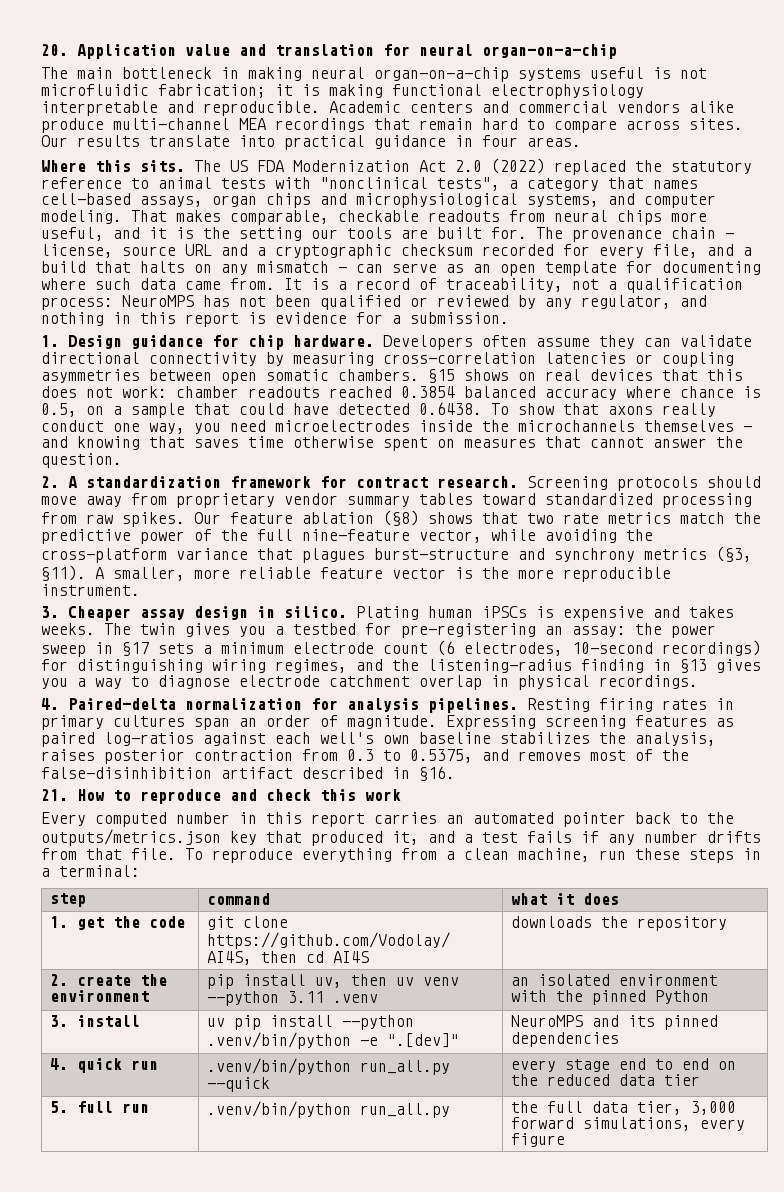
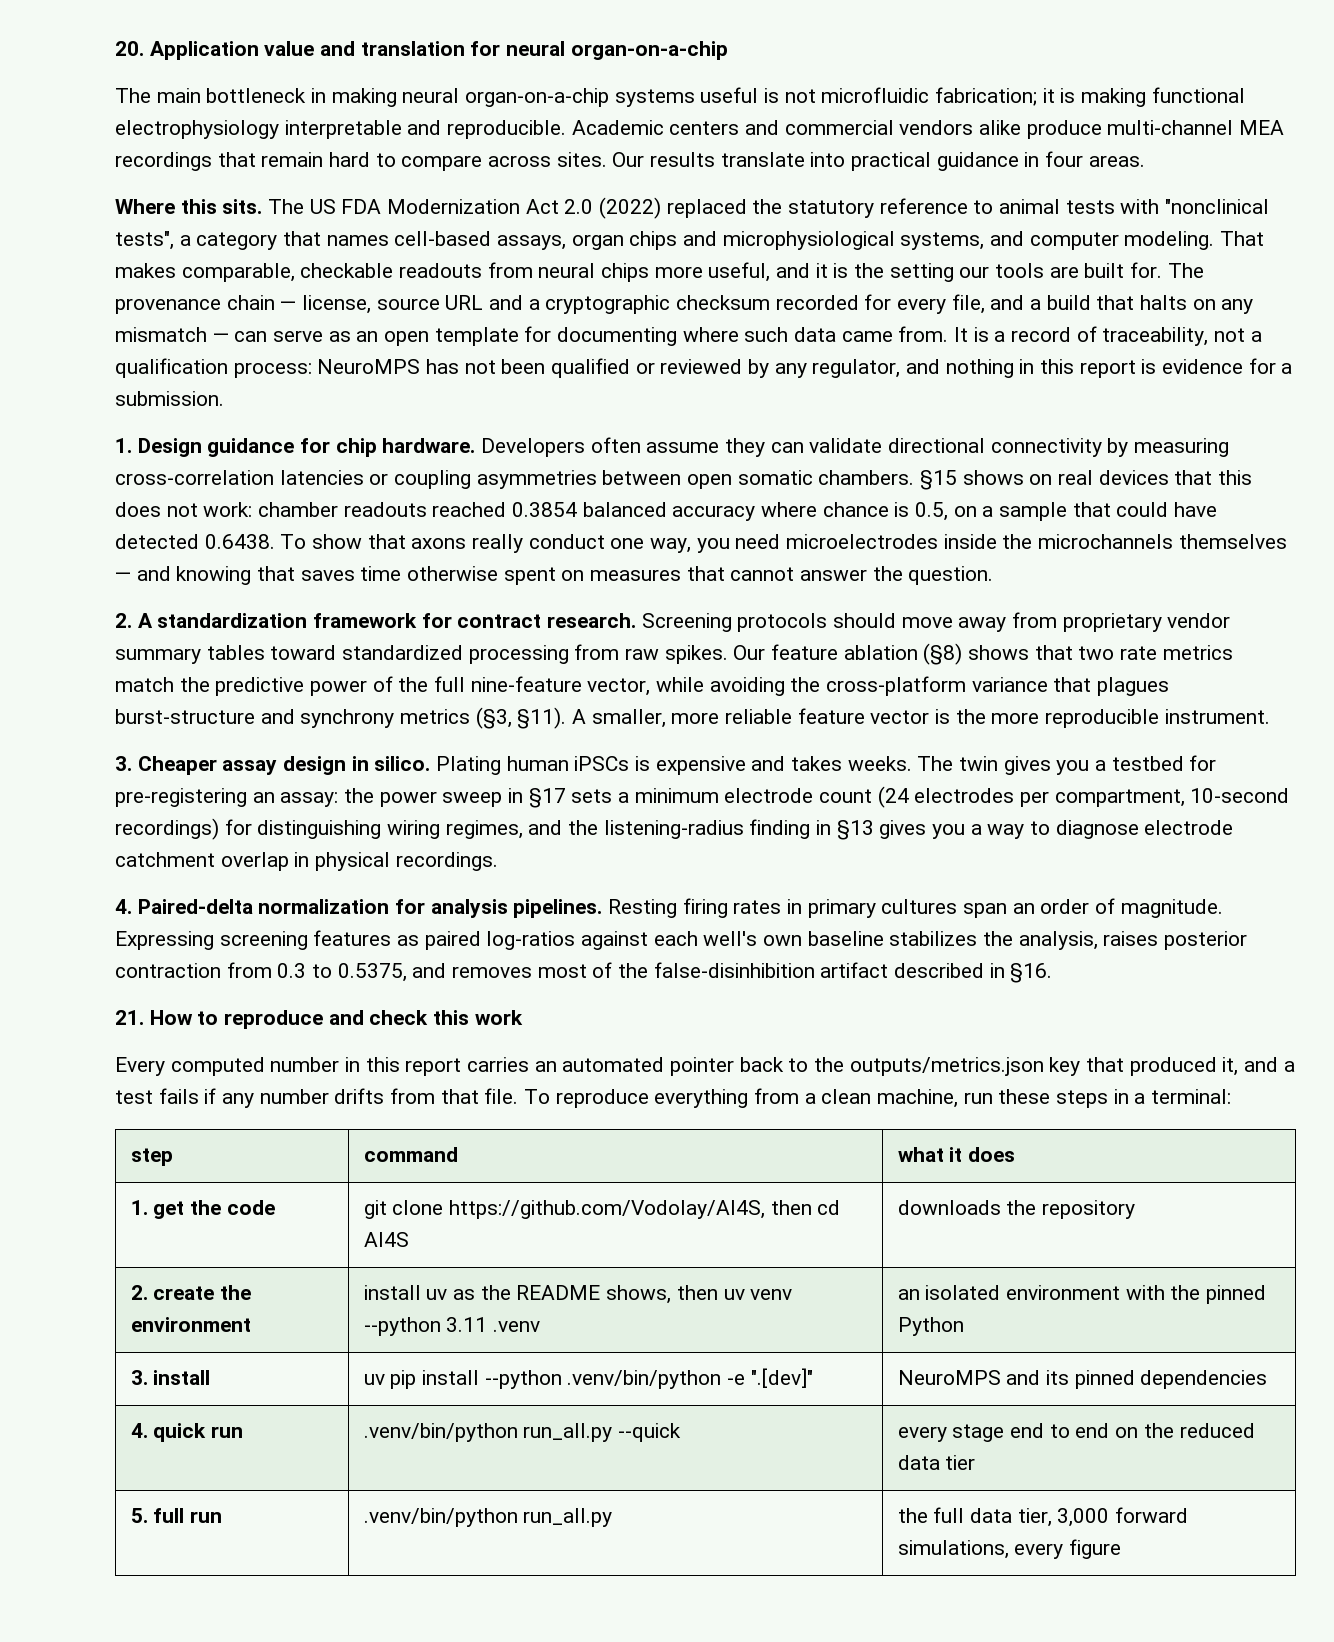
- The twin gives you a testbed for pre-registering an assay: the power sweep in §17 sets a minimum electrode count (6 electrodes, 10-second recordings) for distinguishing wiring regimes, and the listening-radius finding in §13 gives you a way to diagnose electrode catchment overlap in physical recordings.
+ The twin gives you a testbed for pre-registering an assay: the power sweep in §17 sets a minimum electrode count (24 electrodes per compartment, 10-second recordings) for distinguishing wiring regimes, and the listening-radius finding in §13 gives you a way to diagnose electrode catchment overlap in physical recordings.
- 2. create the environment | pip install uv, then uv venv --python 3.11 .venv | an isolated environment with the pinned Python
+ 2. create the environment | install uv as the README shows, then uv venv --python 3.11 .venv | an isolated environment with the pinned Python

